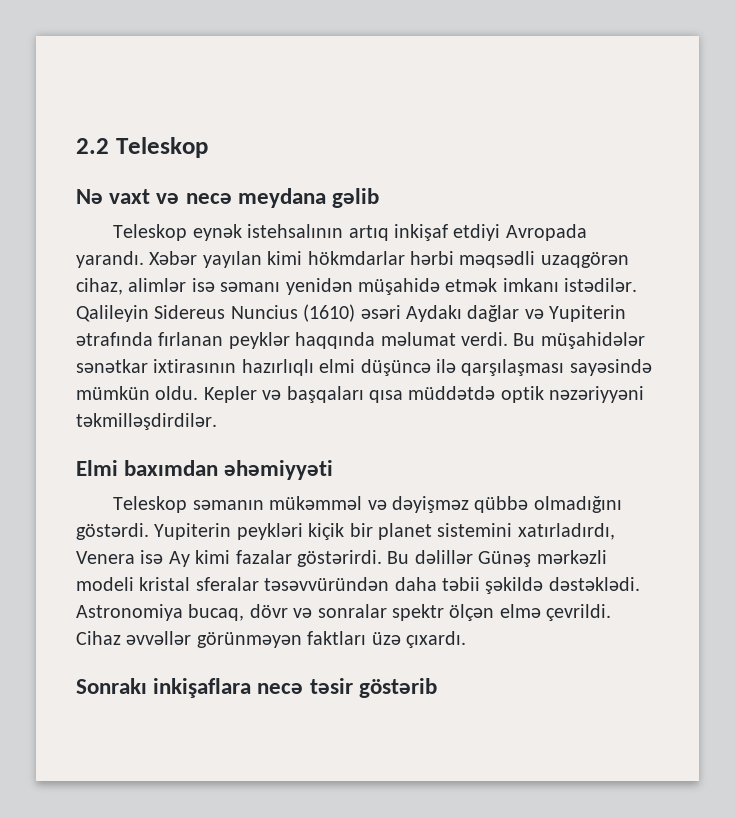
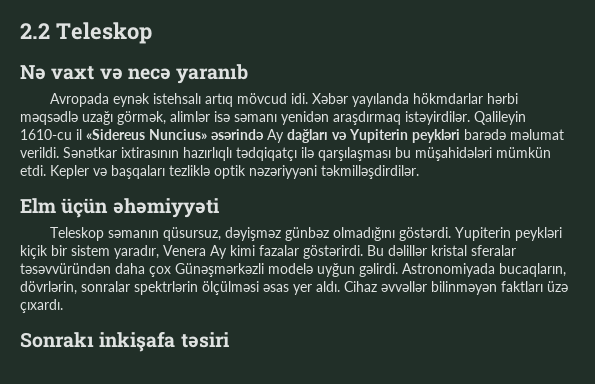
- Nə vaxt və necə meydana gəlib
- Teleskop eynək istehsalının artıq inkişaf etdiyi Avropada yarandı. Xəbər yayılan kimi hökmdarlar hərbi məqsədli uzaqgörən cihaz, alimlər isə səmanı yenidən müşahidə etmək imkanı istədilər. Qalileyin Sidereus Nuncius (1610) əsəri Aydakı dağlar və Yupiterin ətrafında fırlanan peyklər haqqında məlumat verdi. Bu müşahidələr sənətkar ixtirasının hazırlıqlı elmi düşüncə ilə qarşılaşması sayəsində mümkün oldu.
+ Nə vaxt və necə yaranıb
+ Avropada eynək istehsalı artıq mövcud idi. Xəbər yayılanda hökmdarlar hərbi məqsədlə uzağı görmək, alimlər isə səmanı yenidən araşdırmaq istəyirdilər. Qalileyin 1610-cu il «Sidereus Nuncius» əsərində Ay dağları və Yupiterin peykləri barədə məlumat verildi. Sənətkar ixtirasının hazırlıqlı tədqiqatçı ilə qarşılaşması bu müşahidələri mümkün etdi.
- Kepler və başqaları qısa müddətdə optik nəzəriyyəni təkmilləşdirdilər.
+ Kepler və başqaları tezliklə optik nəzəriyyəni təkmilləşdirdilər.
- Elmi baxımdan əhəmiyyəti
+ Elm üçün əhəmiyyəti
- Teleskop səmanın mükəmməl və dəyişməz qübbə olmadığını göstərdi.
+ Teleskop səmanın qüsursuz, dəyişməz günbəz olmadığını göstərdi.
- Yupiterin peykləri kiçik bir planet sistemini xatırladırdı, Venera isə Ay kimi fazalar göstərirdi.
+ Yupiterin peykləri kiçik bir sistem yaradır, Venera Ay kimi fazalar göstərirdi.
- Bu dəlillər Günəş mərkəzli modeli kristal sferalar təsəvvüründən daha təbii şəkildə dəstəklədi. Astronomiya bucaq, dövr və sonralar spektr ölçən elmə çevrildi.
+ Bu dəlillər kristal sferalar təsəvvüründən daha çox Günəşmərkəzli modelə uyğun gəlirdi. Astronomiyada bucaqların, dövrlərin, sonralar spektrlərin ölçülməsi əsas yer aldı.
- Cihaz əvvəllər görünməyən faktları üzə çıxardı.
+ Cihaz əvvəllər bilinməyən faktları üzə çıxardı.
- Sonrakı inkişaflara necə təsir göstərib
+ Sonrakı inkişafa təsiri

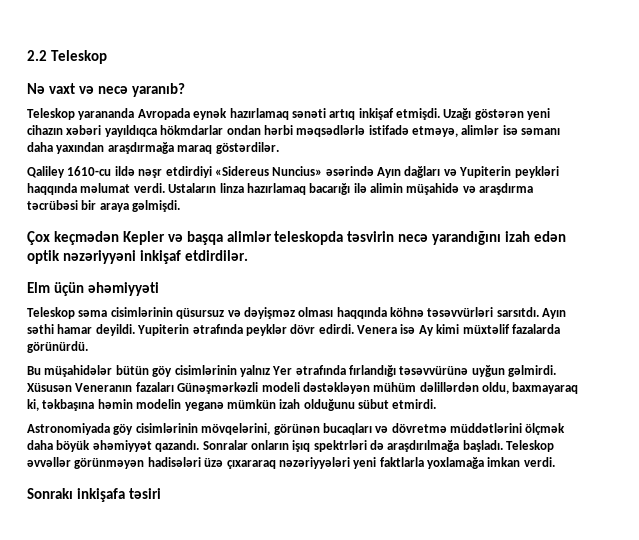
- Nə vaxt və necə yaranıb
- Avropada eynək istehsalı artıq mövcud idi. Xəbər yayılanda hökmdarlar hərbi məqsədlə uzağı görmək, alimlər isə səmanı yenidən araşdırmaq istəyirdilər. Qalileyin 1610-cu il «Sidereus Nuncius» əsərində Ay dağları və Yupiterin peykləri barədə məlumat verildi. Sənətkar ixtirasının hazırlıqlı tədqiqatçı ilə qarşılaşması bu müşahidələri mümkün etdi. Kepler və başqaları tezliklə optik nəzəriyyəni təkmilləşdirdilər.
+ Nə vaxt və necə yaranıb?
+ Teleskop yarananda Avropada eynək hazırlamaq sənəti artıq inkişaf etmişdi. Uzağı göstərən yeni cihazın xəbəri yayıldıqca hökmdarlar ondan hərbi məqsədlərlə istifadə etməyə, alimlər isə səmanı daha yaxından araşdırmağa maraq göstərdilər.
+ Qaliley 1610-cu ildə nəşr etdirdiyi «Sidereus Nuncius» əsərində Ayın dağları və Yupiterin peykləri haqqında məlumat verdi. Ustaların linza hazırlamaq bacarığı ilə alimin müşahidə və araşdırma təcrübəsi bir araya gəlmişdi.
+ Çox keçmədən Kepler və başqa alimlər teleskopda təsvirin necə yarandığını izah edən optik nəzəriyyəni inkişaf etdirdilər.
  Elm üçün əhəmiyyəti
- Teleskop səmanın qüsursuz, dəyişməz günbəz olmadığını göstərdi. Yupiterin peykləri kiçik bir sistem yaradır, Venera Ay kimi fazalar göstərirdi. Bu dəlillər kristal sferalar təsəvvüründən daha çox Günəşmərkəzli modelə uyğun gəlirdi. Astronomiyada bucaqların, dövrlərin, sonralar spektrlərin ölçülməsi əsas yer aldı. Cihaz əvvəllər bilinməyən faktları üzə çıxardı.
+ Teleskop səma cisimlərinin qüsursuz və dəyişməz olması haqqında köhnə təsəvvürləri sarsıtdı. Ayın səthi hamar deyildi. Yupiterin ətrafında peyklər dövr edirdi. Venera isə Ay kimi müxtəlif fazalarda görünürdü.
+ Bu müşahidələr bütün göy cisimlərinin yalnız Yer ətrafında fırlandığı təsəvvürünə uyğun gəlmirdi. Xüsusən Veneranın fazaları Günəşmərkəzli modeli dəstəkləyən mühüm dəlillərdən oldu, baxmayaraq ki, təkbaşına həmin modelin yeganə mümkün izah olduğunu sübut etmirdi.
+ Astronomiyada göy cisimlərinin mövqelərini, görünən bucaqları və dövretmə müddətlərini ölçmək daha böyük əhəmiyyət qazandı. Sonralar onların işıq spektrləri də araşdırılmağa başladı. Teleskop əvvəllər görünməyən hadisələri üzə çıxararaq nəzəriyyələri yeni faktlarla yoxlamağa imkan verdi.

